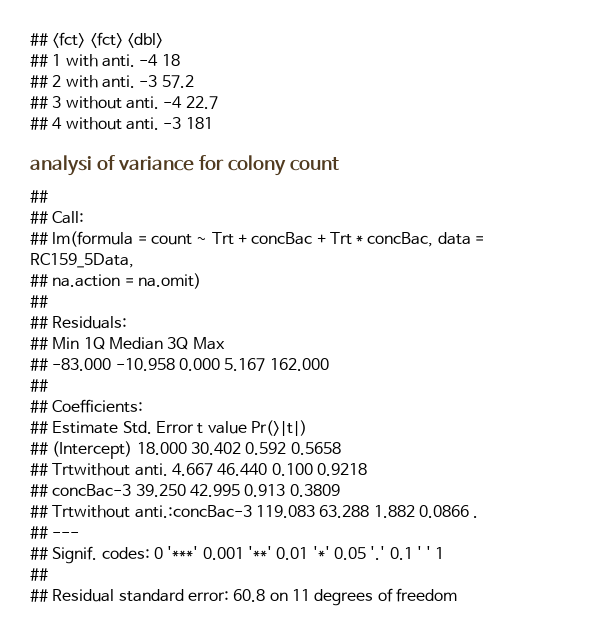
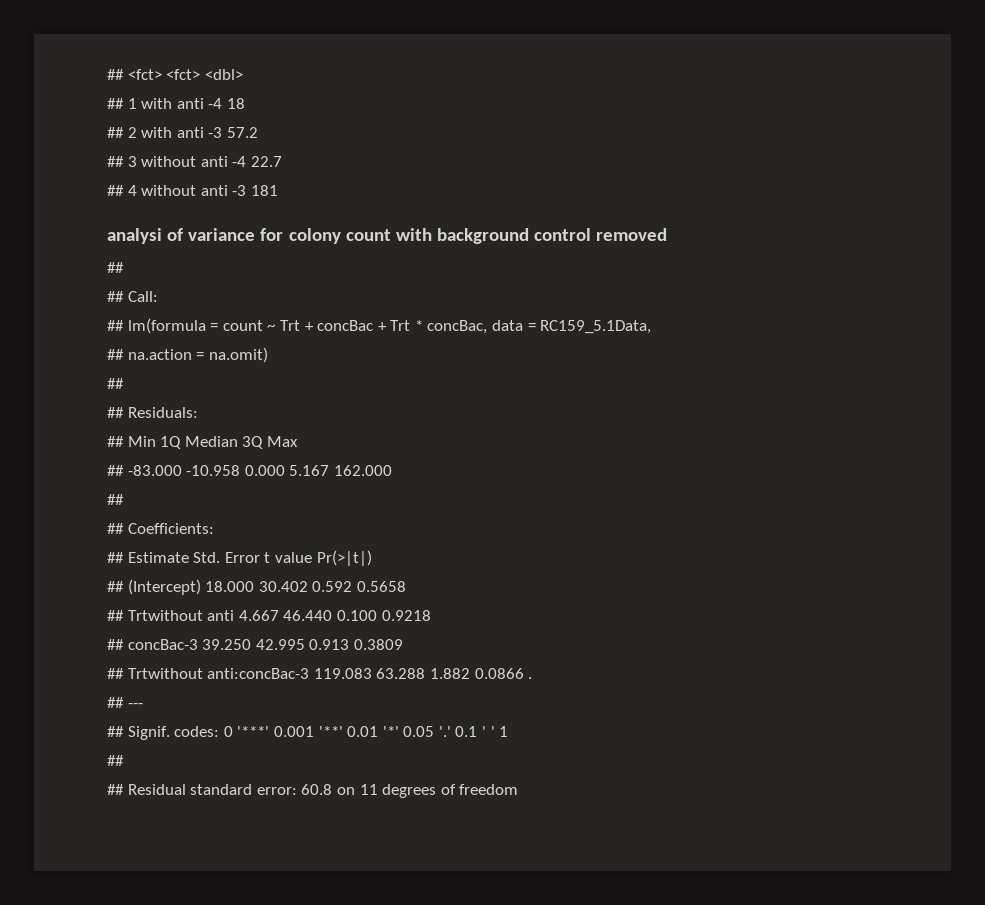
- ## 1 with anti. -4 18
+ ## 1 with anti -4 18
- ## 2 with anti. -3 57.2
+ ## 2 with anti -3 57.2
- ## 3 without anti. -4 22.7
+ ## 3 without anti -4 22.7
- ## 4 without anti. -3 181
+ ## 4 without anti -3 181
- analysi of variance for colony count
+ analysi of variance for colony count with background control removed
- ## lm(formula = count ~ Trt + concBac + Trt * concBac, data = RC159_5Data,
+ ## lm(formula = count ~ Trt + concBac + Trt * concBac, data = RC159_5.1Data,
- ## Trtwithout anti. 4.667 46.440 0.100 0.9218
+ ## Trtwithout anti 4.667 46.440 0.100 0.9218
- ## Trtwithout anti.:concBac-3 119.083 63.288 1.882 0.0866 .
+ ## Trtwithout anti:concBac-3 119.083 63.288 1.882 0.0866 .

